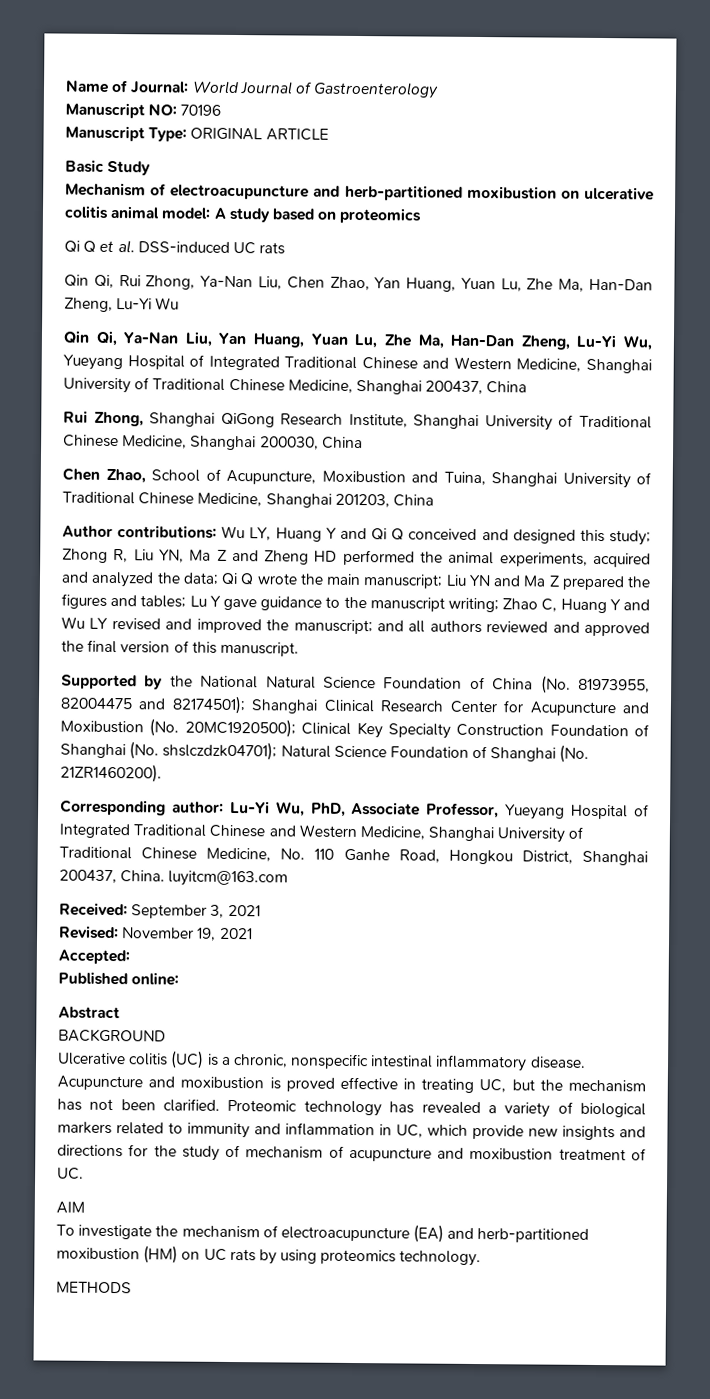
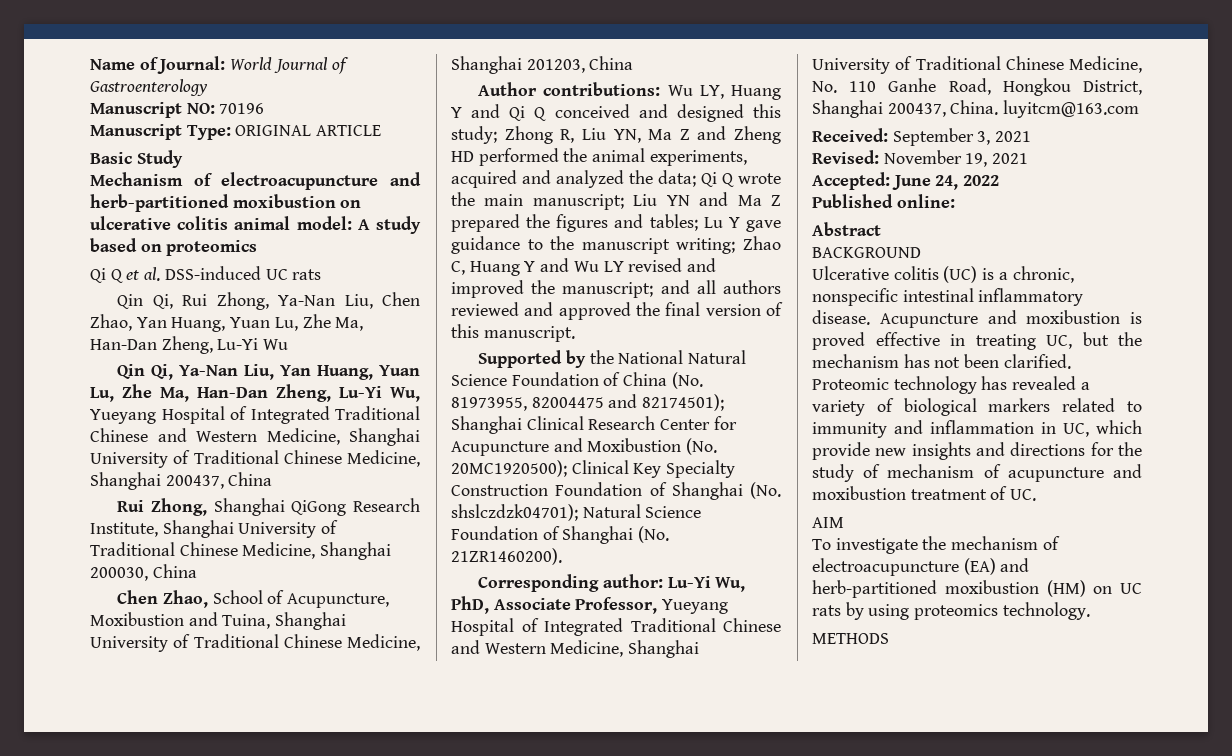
- Accepted:
+ Accepted: June 24, 2022

